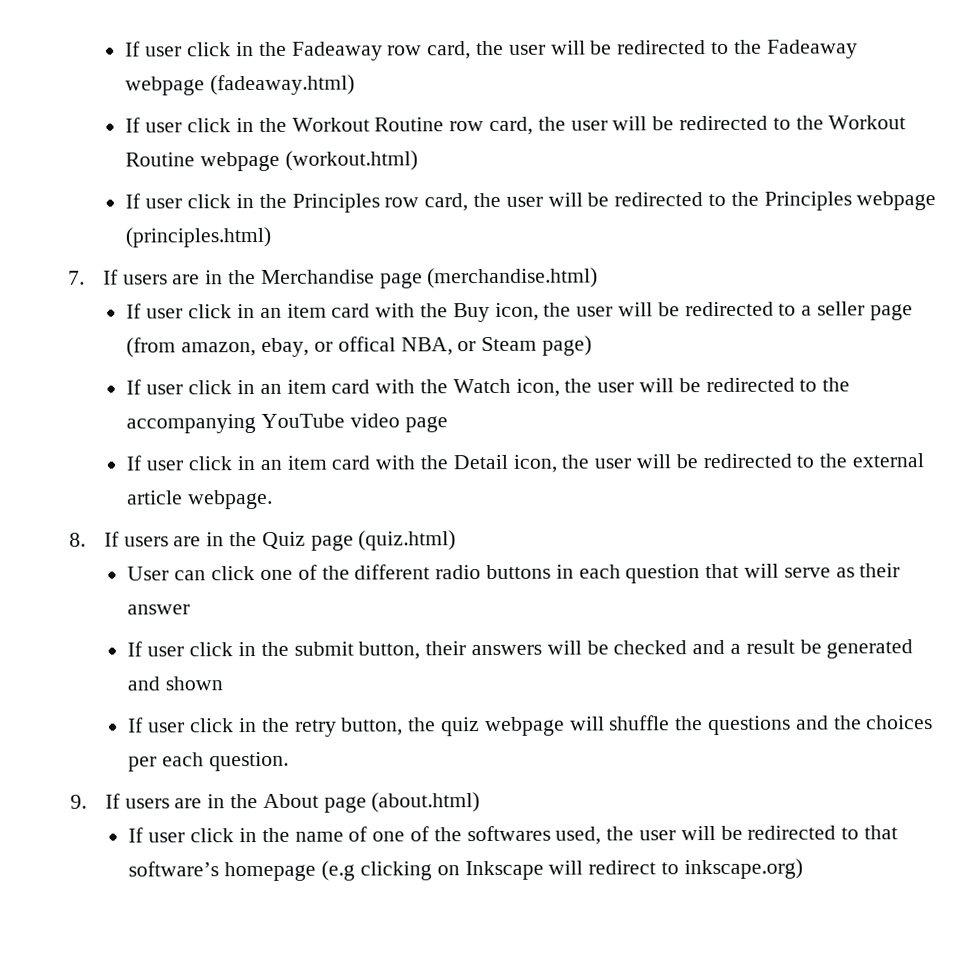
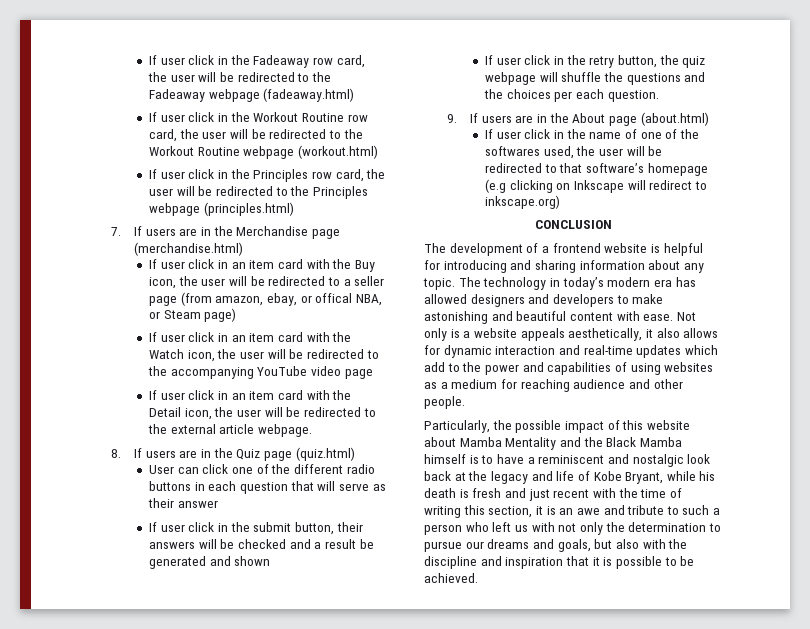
+ CONCLUSION
+ The development of a frontend website is helpful for introducing and sharing information about any topic. The technology in today’s modern era has allowed designers and developers to make astonishing and beautiful content with ease. Not only is a website appeals aesthetically, it also allows for dynamic interaction and real-time updates which add to the power and capabilities of using websites as a medium for reaching audience and other people.
+ Particularly, the possible impact of this website about Mamba Mentality and the Black Mamba himself is to have a reminiscent and nostalgic look back at the legacy and life of Kobe Bryant, while his death is fresh and just recent with the time of writing this section, it is an awe and tribute to such a person who left us with not only the determination to pursue our dreams and goals, but also with the discipline and inspiration that it is possible to be achieved.

